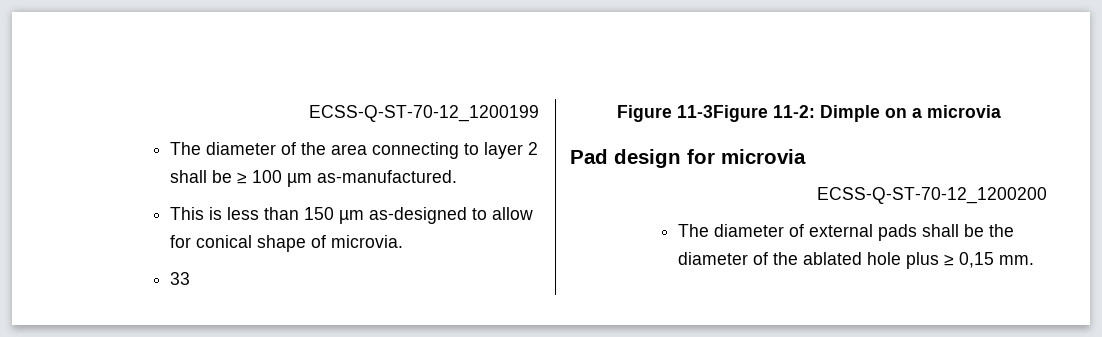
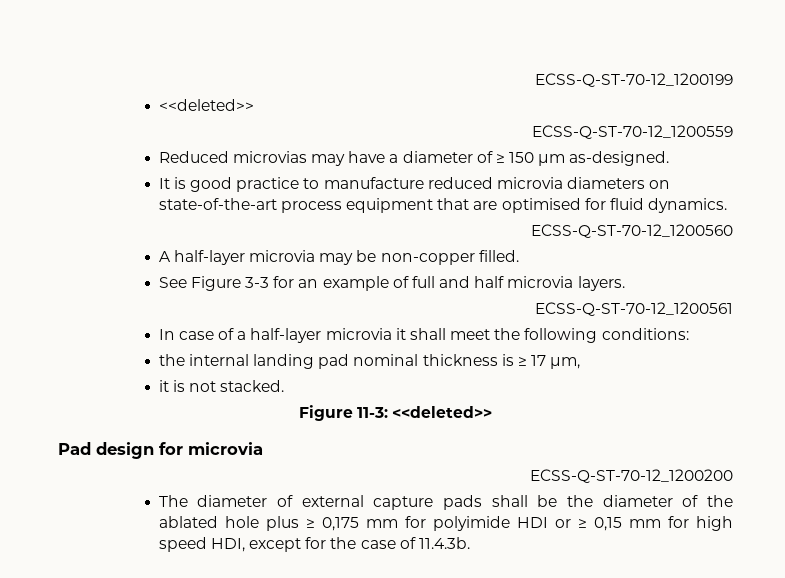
  ECSS-Q-ST-70-12_1200199
- The diameter of the area connecting to layer 2 shall be ≥ 100 µm as-manufactured.
- This is less than 150 µm as-designed to allow for conical shape of microvia.
- 33
- Figure 11-3Figure 11-2: Dimple on a microvia
+ <<deleted>>
+ ECSS-Q-ST-70-12_1200559
+ Reduced microvias may have a diameter of ≥ 150 µm as-designed.
+ It is good practice to manufacture reduced microvia diameters on state-of-the-art process equipment that are optimised for fluid dynamics.
+ ECSS-Q-ST-70-12_1200560
+ A half-layer microvia may be non-copper filled.
+ See Figure 3-3 for an example of full and half microvia layers.
+ ECSS-Q-ST-70-12_1200561
+ In case of a half-layer microvia it shall meet the following conditions:
+ the internal landing pad nominal thickness is ≥ 17 µm,
+ it is not stacked.
+ Figure 11-3: <<deleted>>
- The diameter of external pads shall be the diameter of the ablated hole plus ≥ 0,15 mm.
+ The diameter of external capture pads shall be the diameter of the ablated hole plus ≥ 0,175 mm for polyimide HDI or ≥ 0,15 mm for high speed HDI, except for the case of 11.4.3b.

